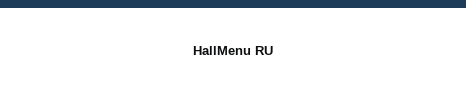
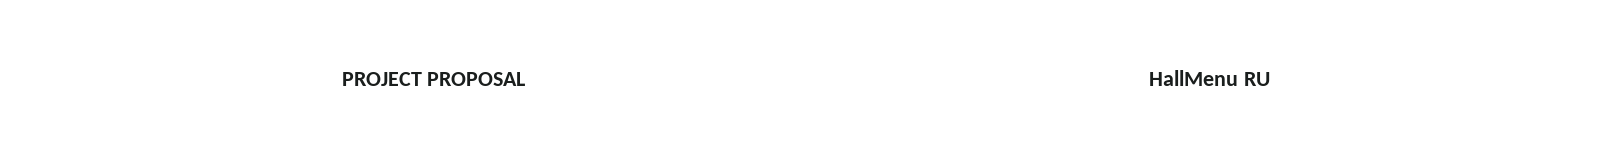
+ PROJECT PROPOSAL

